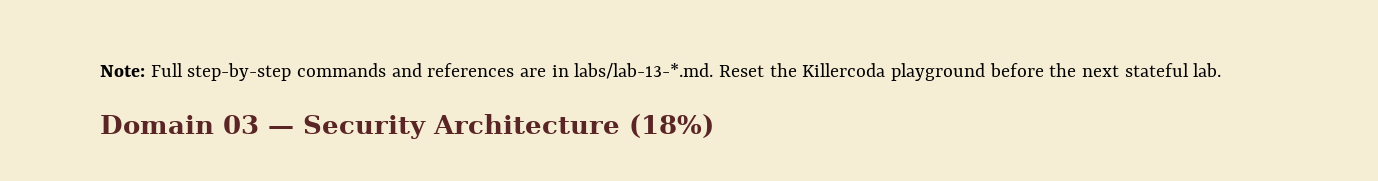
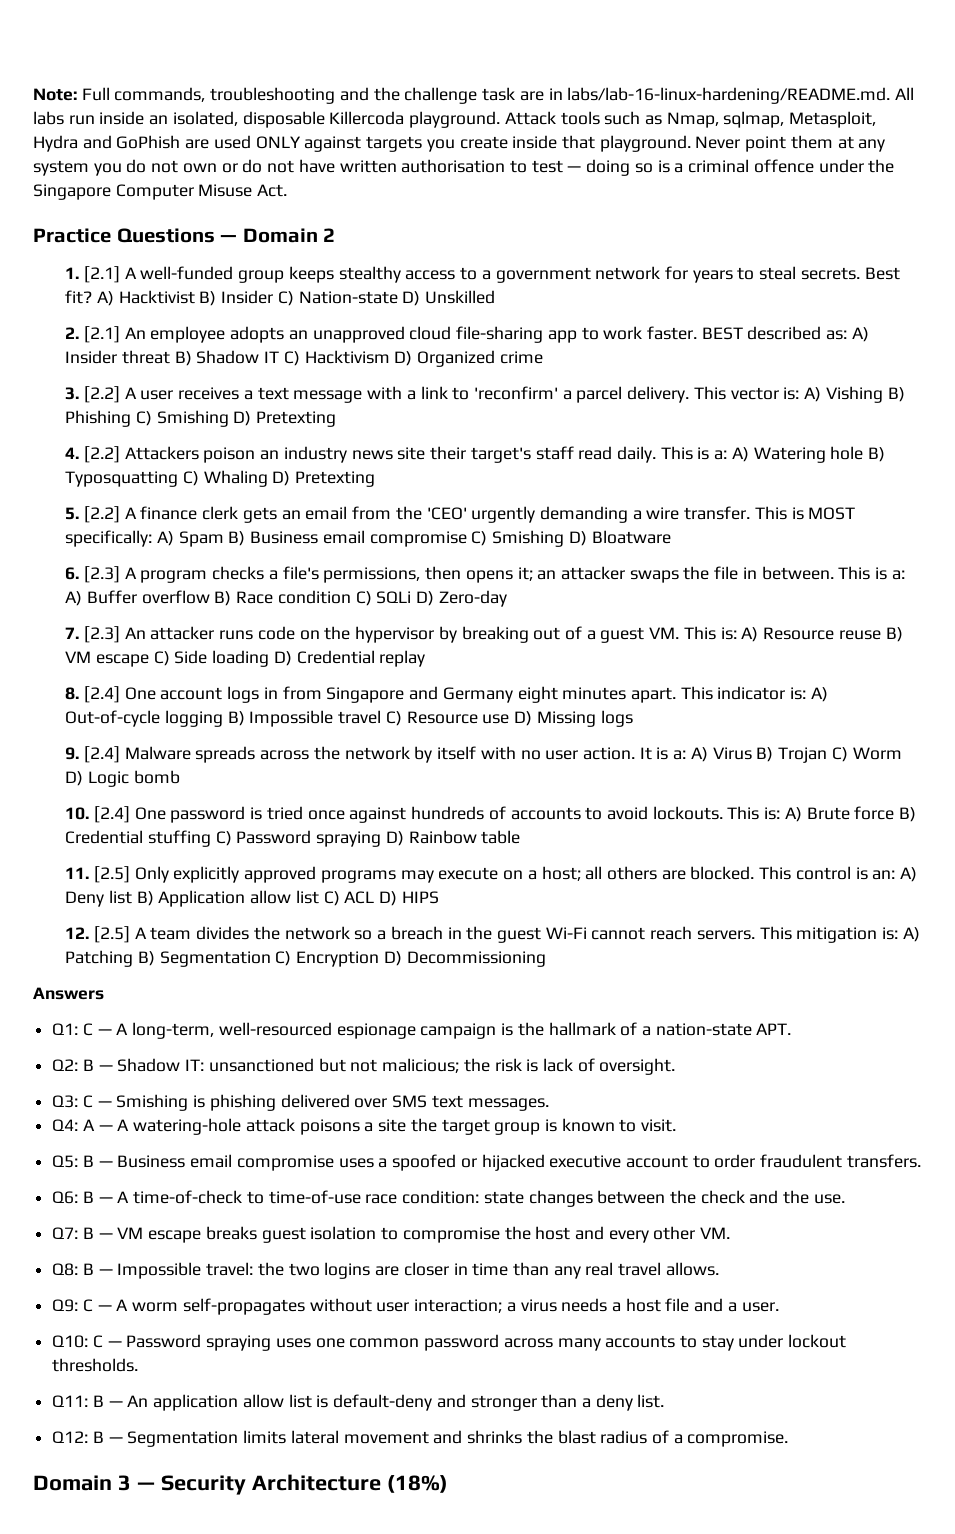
- Note: Full step-by-step commands and references are in labs/lab-13-*.md. Reset the Killercoda playground before the next stateful lab.
- Domain 03 — Security Architecture (18%)
+ Note: Full commands, troubleshooting and the challenge task are in labs/lab-16-linux-hardening/README.md. All labs run inside an isolated, disposable Killercoda playground. Attack tools such as Nmap, sqlmap, Metasploit, Hydra and GoPhish are used ONLY against targets you create inside that playground. Never point them at any system you do not own or do not have written authorisation to test — doing so is a criminal offence under the Singapore Computer Misuse Act.
+ Practice Questions — Domain 2
+ 1. [2.1] A well-funded group keeps stealthy access to a government network for years to steal secrets. Best fit? A) Hacktivist B) Insider C) Nation-state D) Unskilled
+ 2. [2.1] An employee adopts an unapproved cloud file-sharing app to work faster. BEST described as: A) Insider threat B) Shadow IT C) Hacktivism D) Organized crime
+ 3. [2.2] A user receives a text message with a link to 'reconfirm' a parcel delivery. This vector is: A) Vishing B) Phishing C) Smishing D) Pretexting
+ 4. [2.2] Attackers poison an industry news site their target's staff read daily. This is a: A) Watering hole B) Typosquatting C) Whaling D) Pretexting
+ 5. [2.2] A finance clerk gets an email from the 'CEO' urgently demanding a wire transfer. This is MOST specifically: A) Spam B) Business email compromise C) Smishing D) Bloatware
+ 6. [2.3] A program checks a file's permissions, then opens it; an attacker swaps the file in between. This is a: A) Buffer overflow B) Race condition C) SQLi D) Zero-day
+ 7. [2.3] An attacker runs code on the hypervisor by breaking out of a guest VM. This is: A) Resource reuse B) VM escape C) Side loading D) Credential replay
+ 8. [2.4] One account logs in from Singapore and Germany eight minutes apart. This indicator is: A) Out-of-cycle logging B) Impossible travel C) Resource use D) Missing logs
+ 9. [2.4] Malware spreads across the network by itself with no user action. It is a: A) Virus B) Trojan C) Worm D) Logic bomb
+ 10. [2.4] One password is tried once against hundreds of accounts to avoid lockouts. This is: A) Brute force B) Credential stuffing C) Password spraying D) Rainbow table
+ 11. [2.5] Only explicitly approved programs may execute on a host; all others are blocked. This control is an: A) Deny list B) Application allow list C) ACL D) HIPS
+ 12. [2.5] A team divides the network so a breach in the guest Wi-Fi cannot reach servers. This mitigation is: A) Patching B) Segmentation C) Encryption D) Decommissioning
+ Answers
+ Q1: C — A long-term, well-resourced espionage campaign is the hallmark of a nation-state APT.
+ Q2: B — Shadow IT: unsanctioned but not malicious; the risk is lack of oversight.
+ Q3: C — Smishing is phishing delivered over SMS text messages.
+ Q4: A — A watering-hole attack poisons a site the target group is known to visit.
+ Q5: B — Business email compromise uses a spoofed or hijacked executive account to order fraudulent transfers.
+ Q6: B — A time-of-check to time-of-use race condition: state changes between the check and the use.
+ Q7: B — VM escape breaks guest isolation to compromise the host and every other VM.
+ Q8: B — Impossible travel: the two logins are closer in time than any real travel allows.
+ Q9: C — A worm self-propagates without user interaction; a virus needs a host file and a user.
+ Q10: C — Password spraying uses one common password across many accounts to stay under lockout thresholds.
+ Q11: B — An application allow list is default-deny and stronger than a deny list.
+ Q12: B — Segmentation limits lateral movement and shrinks the blast radius of a compromise.
+ Domain 3 — Security Architecture (18%)

